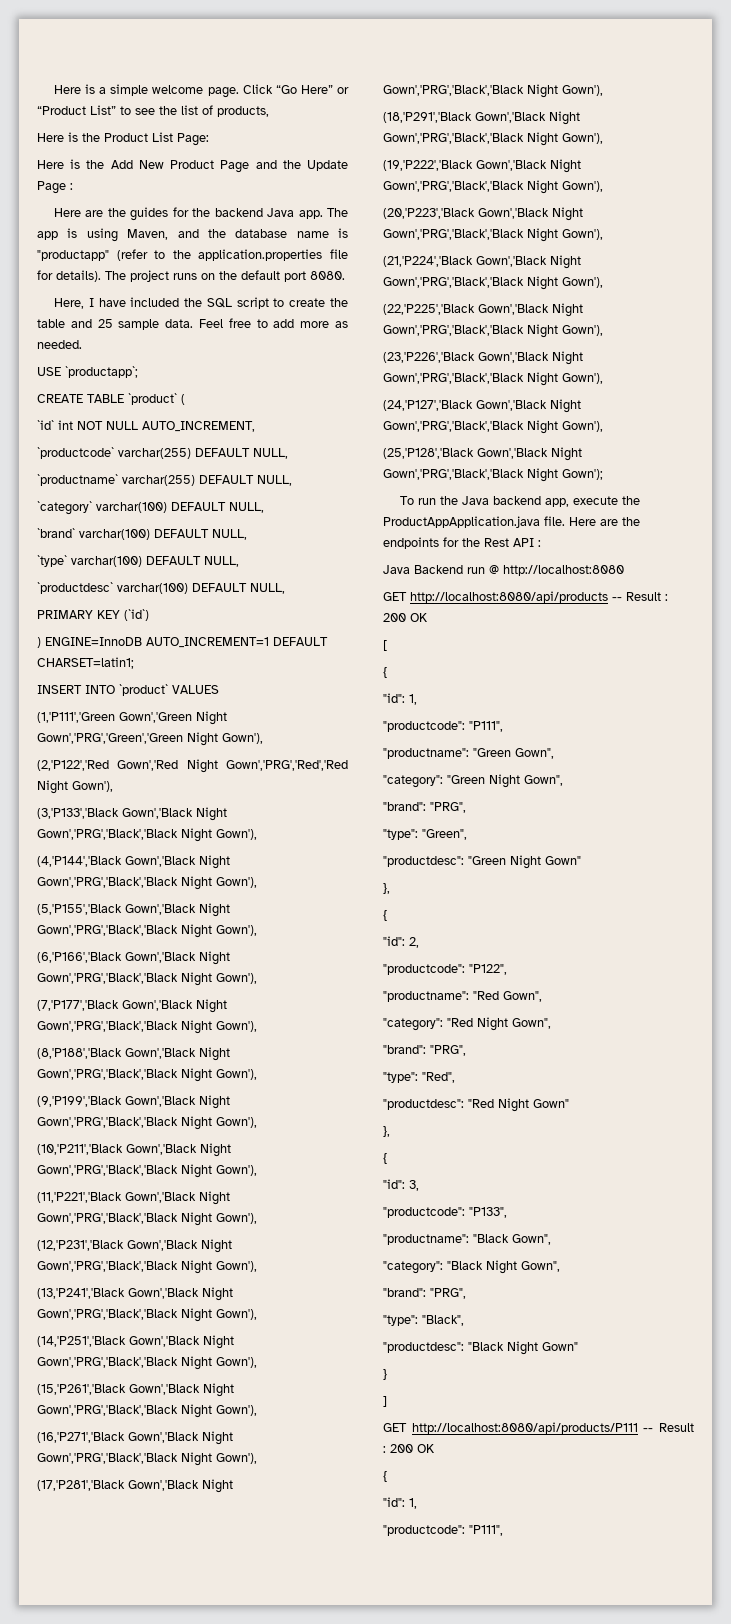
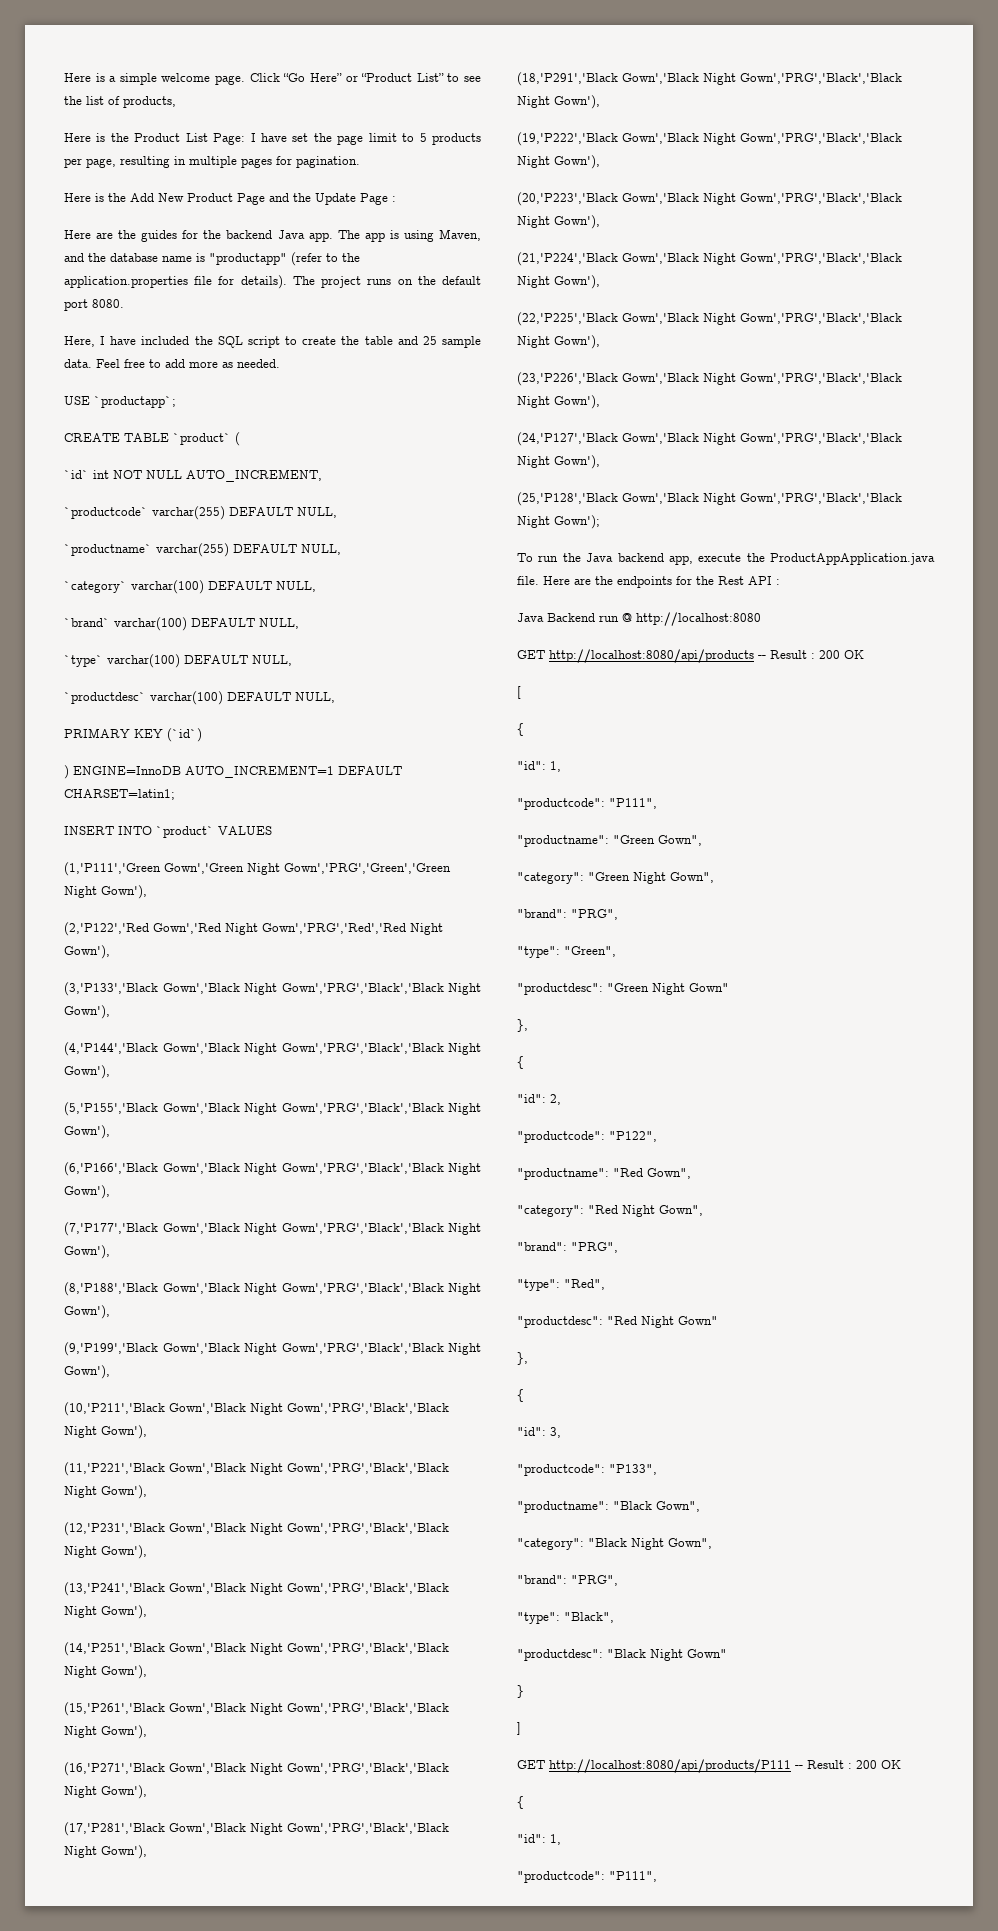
- Here is the Product List Page:
+ Here is the Product List Page: I have set the page limit to 5 products per page, resulting in multiple pages for pagination.

